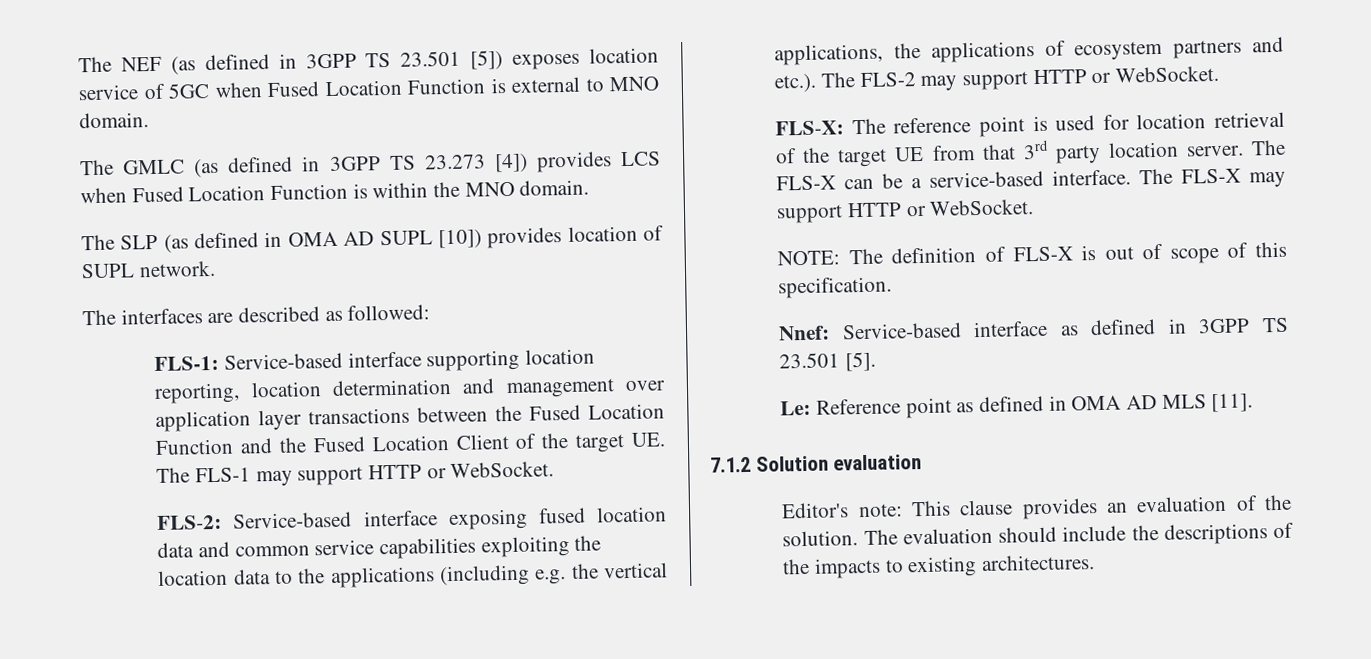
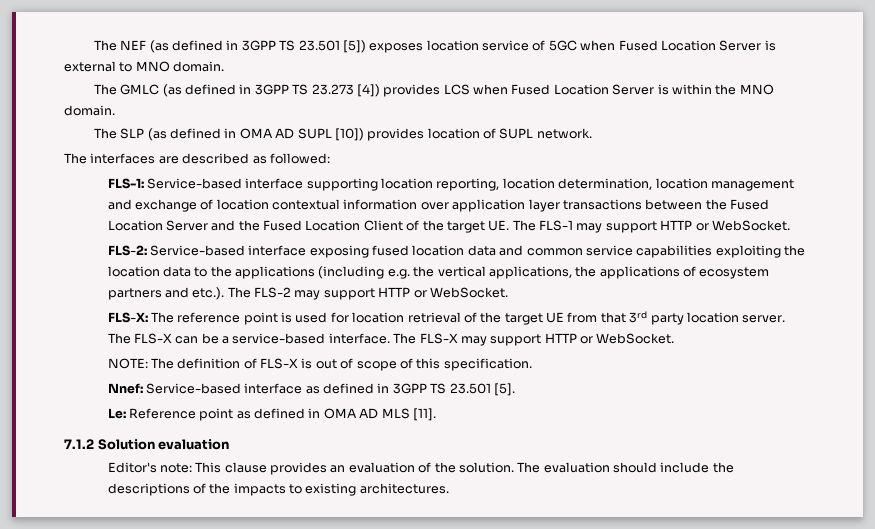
- The NEF (as defined in 3GPP TS 23.501 [5]) exposes location service of 5GC when Fused Location Function is external to MNO domain.
+ The NEF (as defined in 3GPP TS 23.501 [5]) exposes location service of 5GC when Fused Location Server is external to MNO domain.
- The GMLC (as defined in 3GPP TS 23.273 [4]) provides LCS when Fused Location Function is within the MNO domain.
+ The GMLC (as defined in 3GPP TS 23.273 [4]) provides LCS when Fused Location Server is within the MNO domain.
- FLS-1: Service-based interface supporting location reporting, location determination and management over application layer transactions between the Fused Location Function and the Fused Location Client of the target UE. The FLS-1 may support HTTP or WebSocket.
+ FLS-1: Service-based interface supporting location reporting, location determination, location management and exchange of location contextual information over application layer transactions between the Fused Location Server and the Fused Location Client of the target UE. The FLS-1 may support HTTP or WebSocket.

